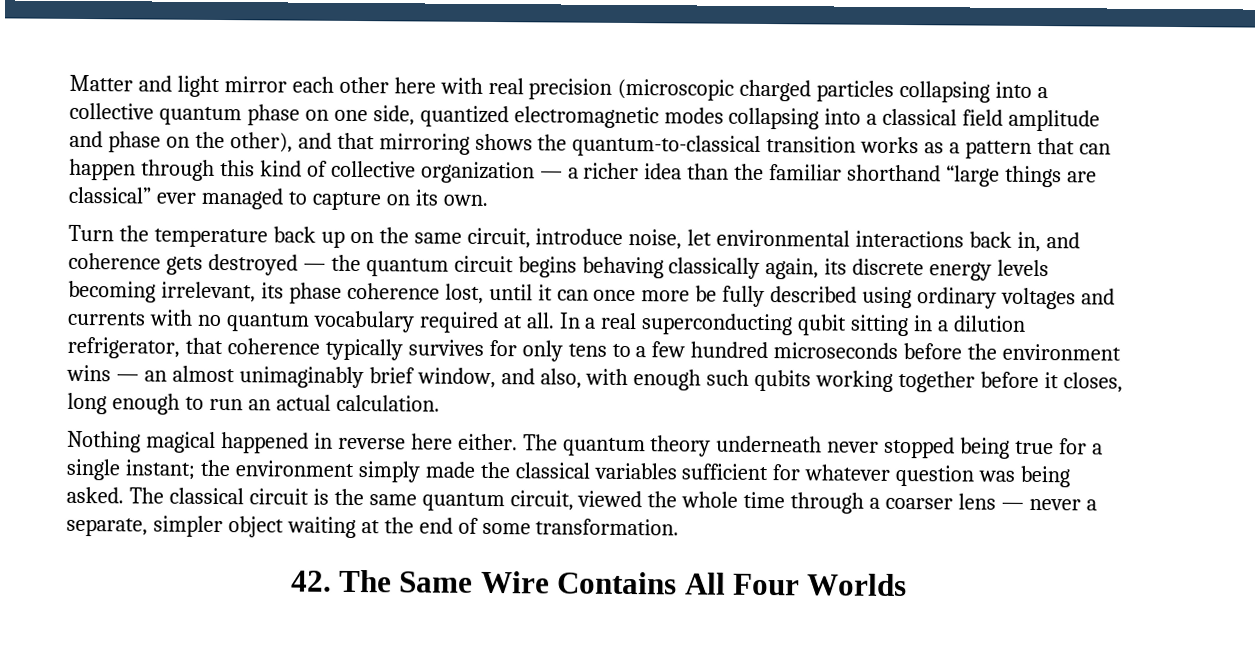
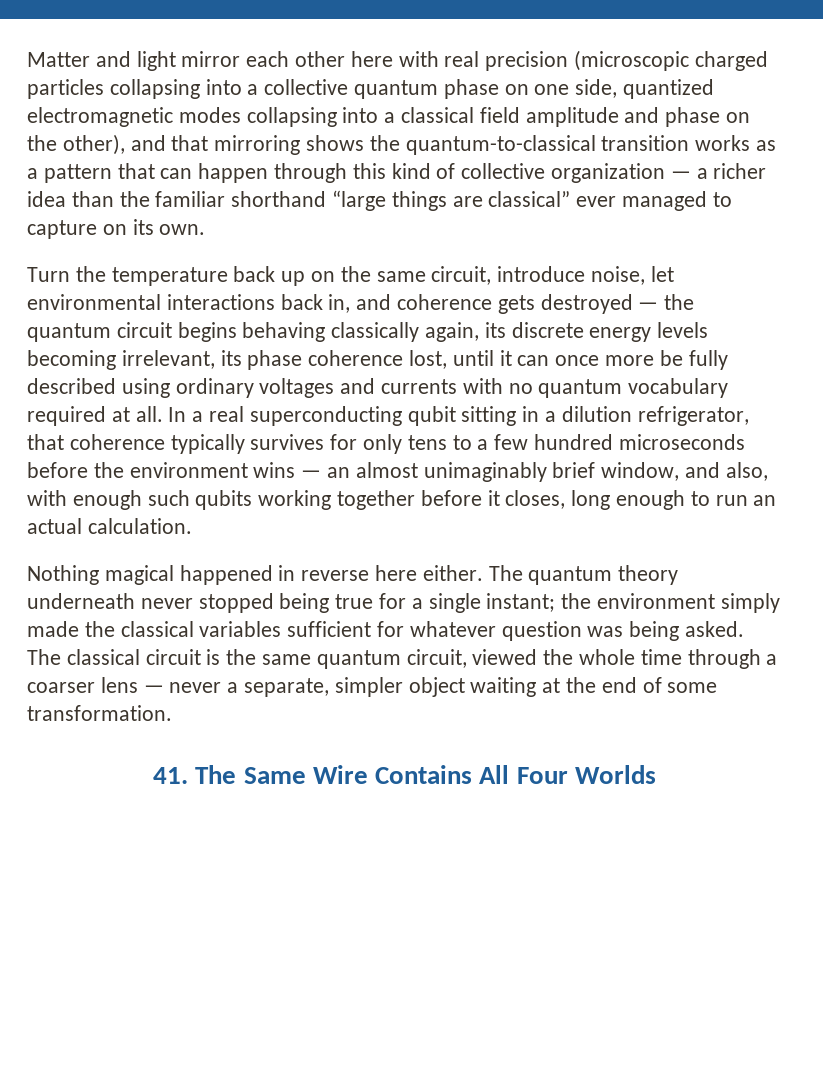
- 42. The Same Wire Contains All Four Worlds
+ 41. The Same Wire Contains All Four Worlds

